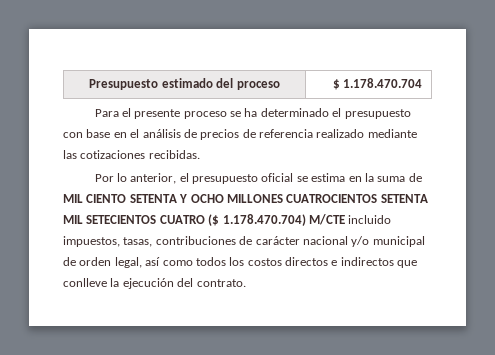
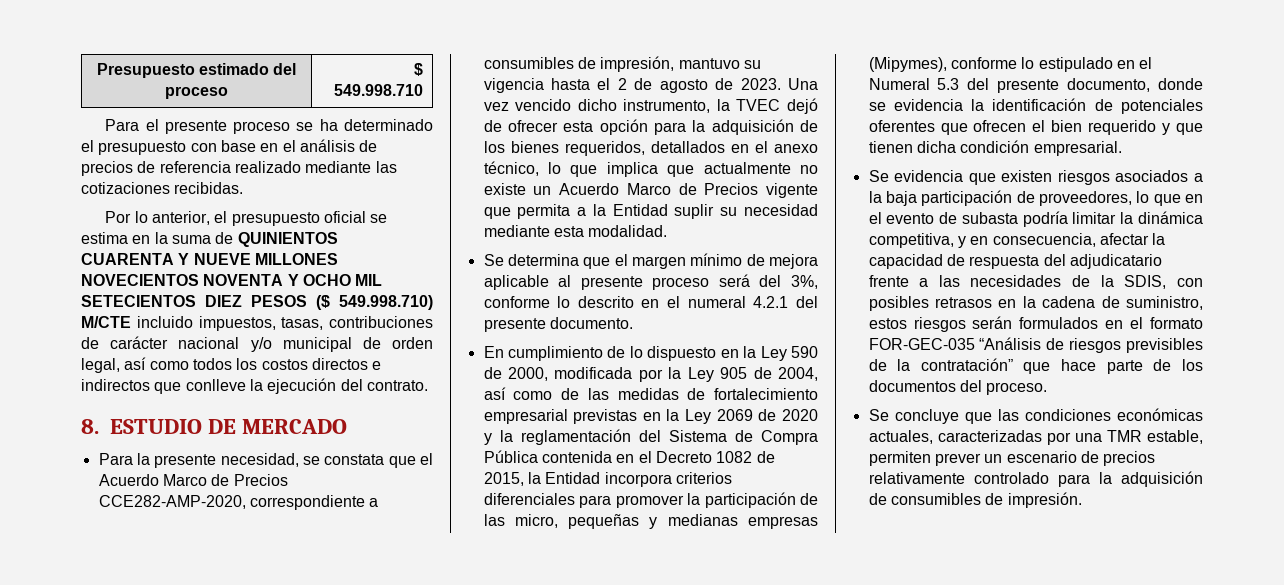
- Presupuesto estimado del proceso | $ 1.178.470.704
+ Presupuesto estimado del proceso | $ 549.998.710
- Por lo anterior, el presupuesto oficial se estima en la suma de MIL CIENTO SETENTA Y OCHO MILLONES CUATROCIENTOS SETENTA MIL SETECIENTOS CUATRO ($ 1.178.470.704) M/CTE incluido impuestos, tasas, contribuciones de carácter nacional y/o municipal de orden legal, así como todos los costos directos e indirectos que conlleve la ejecución del contrato.
+ Por lo anterior, el presupuesto oficial se estima en la suma de QUINIENTOS CUARENTA Y NUEVE MILLONES NOVECIENTOS NOVENTA Y OCHO MIL SETECIENTOS DIEZ PESOS ($ 549.998.710) M/CTE incluido impuestos, tasas, contribuciones de carácter nacional y/o municipal de orden legal, así como todos los costos directos e indirectos que conlleve la ejecución del contrato.
+ 8. ESTUDIO DE MERCADO
+ Para la presente necesidad, se constata que el Acuerdo Marco de Precios CCE282-AMP-2020, correspondiente a consumibles de impresión, mantuvo su vigencia hasta el 2 de agosto de 2023. Una vez vencido dicho instrumento, la TVEC dejó de ofrecer esta opción para la adquisición de los bienes requeridos, detallados en el anexo técnico, lo que implica que actualmente no existe un Acuerdo Marco de Precios vigente que permita a la Entidad suplir su necesidad mediante esta modalidad.
+ Se determina que el margen mínimo de mejora aplicable al presente proceso será del 3%, conforme lo descrito en el numeral 4.2.1 del presente documento.
+ En cumplimiento de lo dispuesto en la Ley 590 de 2000, modificada por la Ley 905 de 2004, así como de las medidas de fortalecimiento empresarial previstas en la Ley 2069 de 2020 y la reglamentación del Sistema de Compra Pública contenida en el Decreto 1082 de 2015, la Entidad incorpora criterios diferenciales para promover la participación de las micro, pequeñas y medianas empresas (Mipymes), conforme lo estipulado en el Numeral 5.3 del presente documento, donde se evidencia la identificación de potenciales oferentes que ofrecen el bien requerido y que tienen dicha condición empresarial.
+ Se evidencia que existen riesgos asociados a la baja participación de proveedores, lo que en el evento de subasta podría limitar la dinámica competitiva, y en consecuencia, afectar la capacidad de respuesta del adjudicatario frente a las necesidades de la SDIS, con posibles retrasos en la cadena de suministro, estos riesgos serán formulados en el formato FOR-GEC-035 “Análisis de riesgos previsibles de la contratación” que hace parte de los documentos del proceso.
+ Se concluye que las condiciones económicas actuales, caracterizadas por una TMR estable, permiten prever un escenario de precios relativamente controlado para la adquisición de consumibles de impresión.

